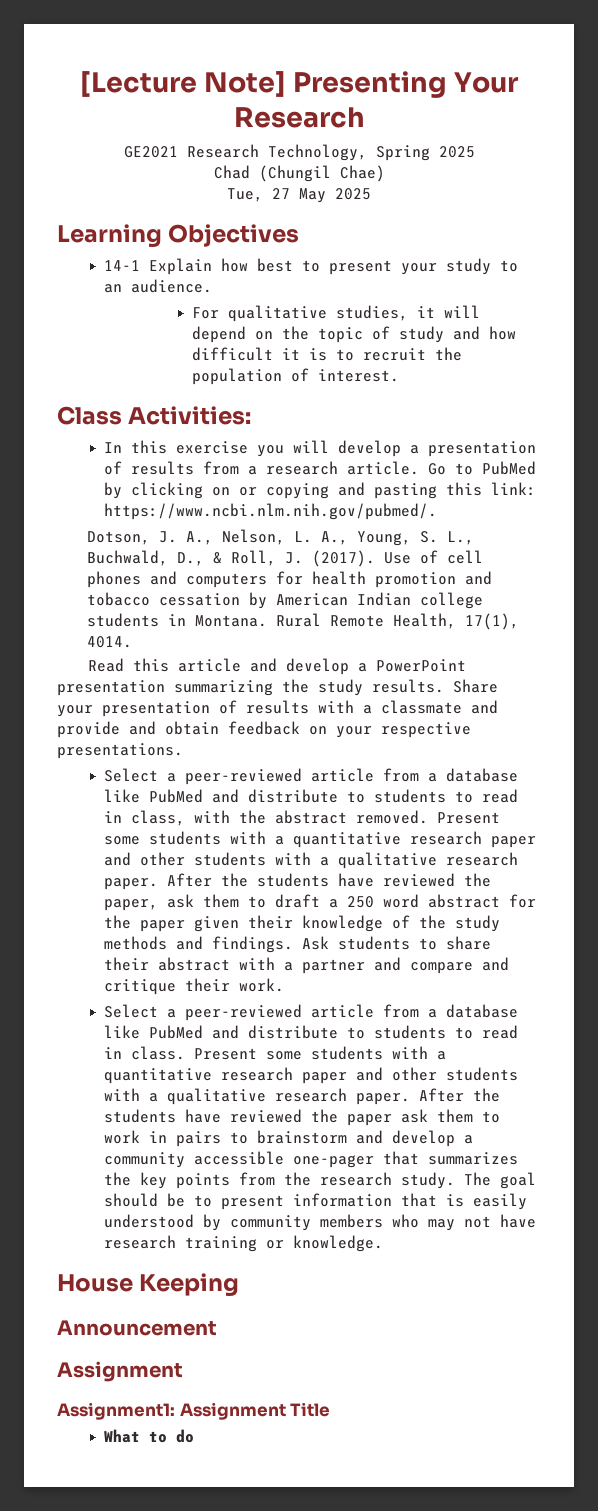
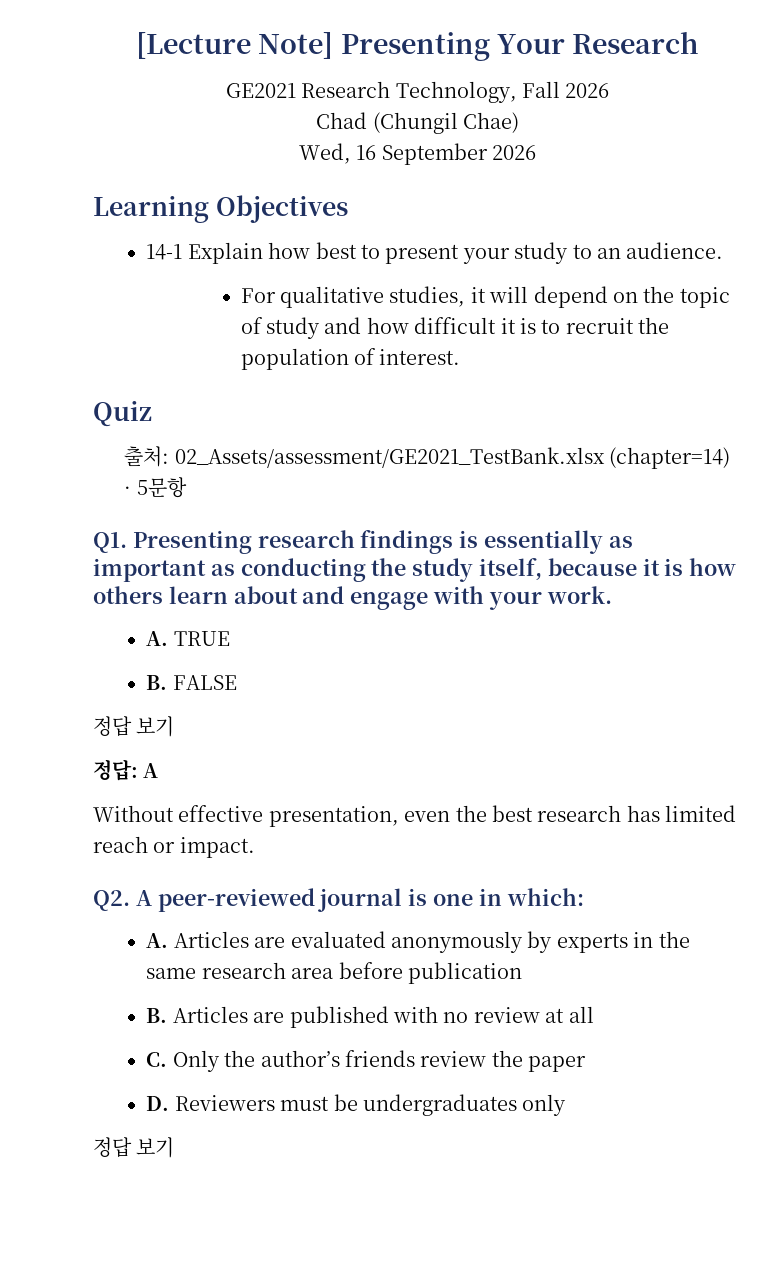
- GE2021 Research Technology, Spring 2025
+ GE2021 Research Technology, Fall 2026
- Tue, 27 May 2025
+ Wed, 16 September 2026
- Class Activities:
- In this exercise you will develop a presentation of results from a research article. Go to PubMed by clicking on or copying and pasting this link: https://www.ncbi.nlm.nih.gov/pubmed/.
- Dotson, J. A., Nelson, L. A., Young, S. L., Buchwald, D., & Roll, J. (2017). Use of cell phones and computers for health promotion and tobacco cessation by American Indian college students in Montana. Rural Remote Health, 17(1), 4014.
- Read this article and develop a PowerPoint presentation summarizing the study results. Share your presentation of results with a classmate and provide and obtain feedback on your respective presentations.
- Select a peer-reviewed article from a database like PubMed and distribute to students to read in class, with the abstract removed. Present some students with a quantitative research paper and other students with a qualitative research paper. After the students have reviewed the paper, ask them to draft a 250 word abstract for the paper given their knowledge of the study methods and findings. Ask students to share their abstract with a partner and compare and critique their work.
- Select a peer-reviewed article from a database like PubMed and distribute to students to read in class. Present some students with a quantitative research paper and other students with a qualitative research paper. After the students have reviewed the paper ask them to work in pairs to brainstorm and develop a community accessible one-pager that summarizes the key points from the research study. The goal should be to present information that is easily understood by community members who may not have research training or knowledge.
- House Keeping
- Announcement
- Assignment
- Assignment1: Assignment Title
- What to do
+ Quiz
+ 출처: 02_Assets/assessment/GE2021_TestBank.xlsx (chapter=14) · 5문항
+ Q1. Presenting research findings is essentially as important as conducting the study itself, because it is how others learn about and engage with your work.
+ A. TRUE
+ B. FALSE
+ 정답 보기
+ 정답: A
+ Without effective presentation, even the best research has limited reach or impact.
+ Q2. A peer-reviewed journal is one in which:
+ A. Articles are evaluated anonymously by experts in the same research area before publication
+ B. Articles are published with no review at all
+ C. Only the author’s friends review the paper
+ D. Reviewers must be undergraduates only
+ 정답 보기

